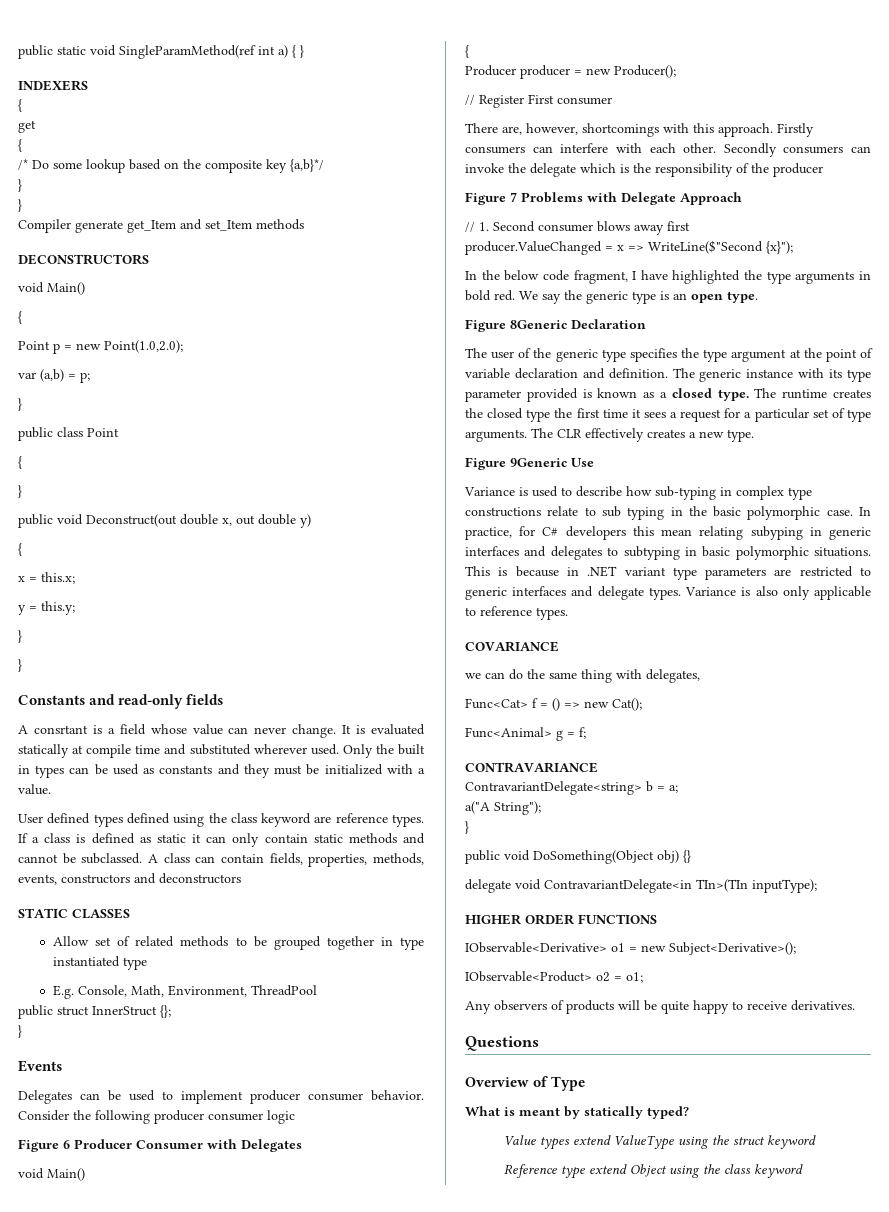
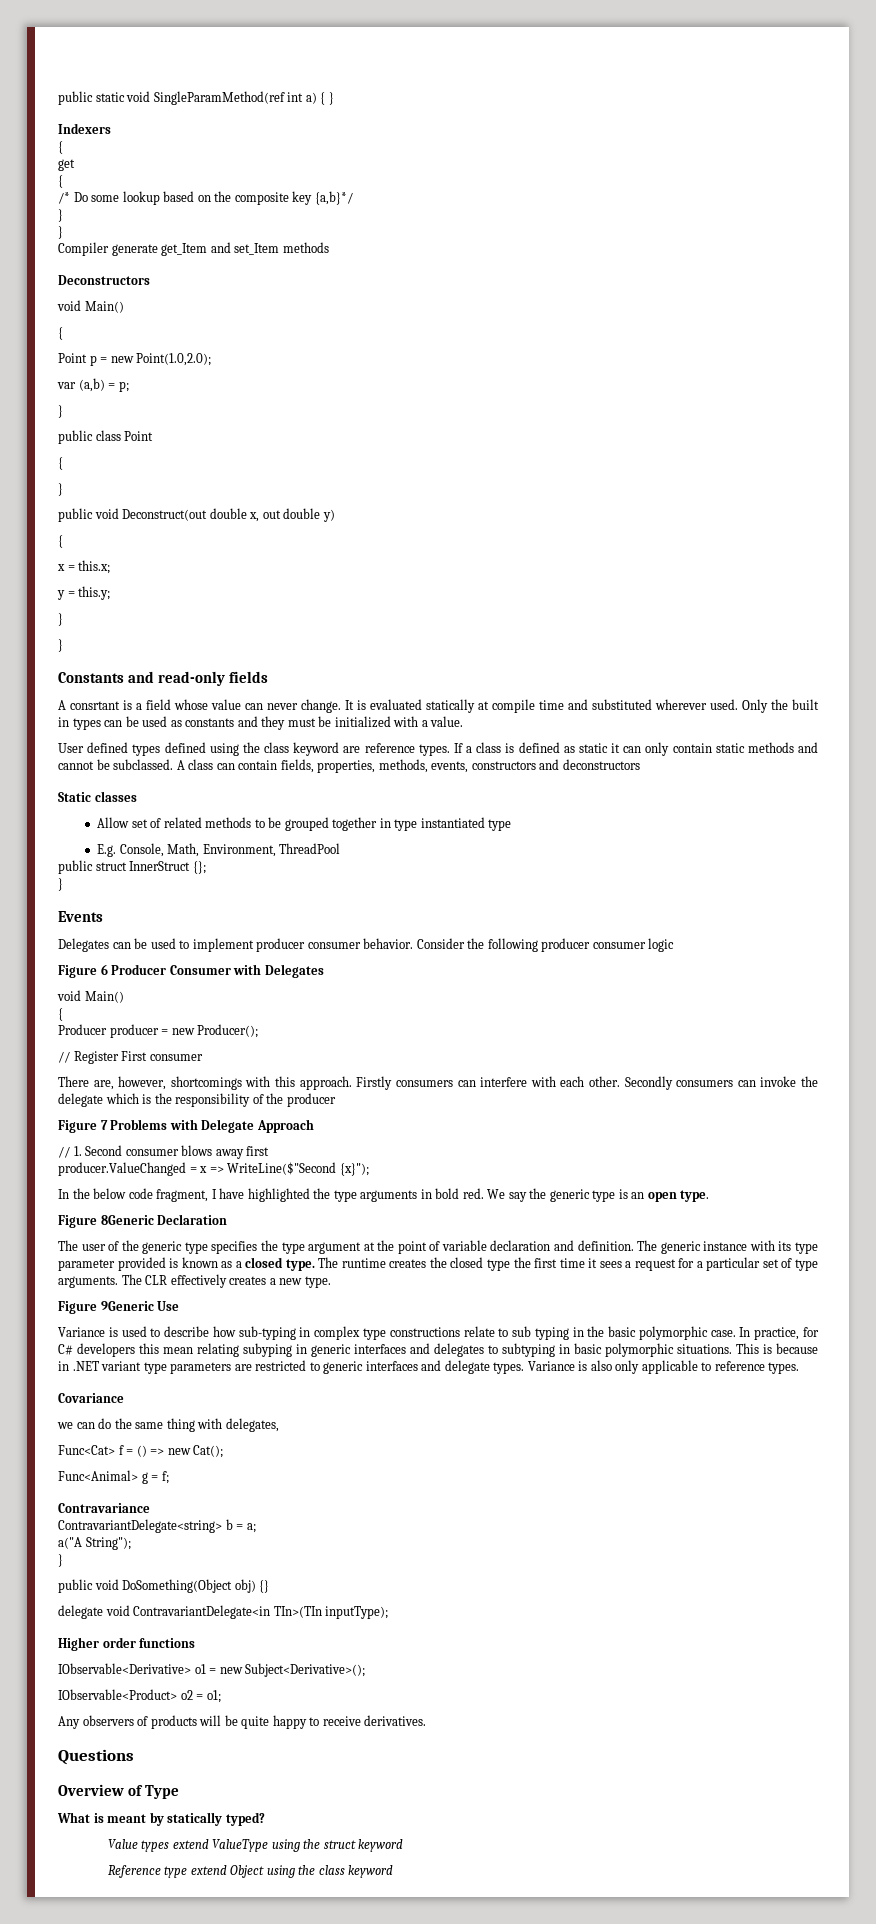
- INDEXERS
+ Indexers
- DECONSTRUCTORS
+ Deconstructors
- STATIC CLASSES
+ Static classes
- COVARIANCE
+ Covariance
- CONTRAVARIANCE
+ Contravariance
- HIGHER ORDER FUNCTIONS
+ Higher order functions

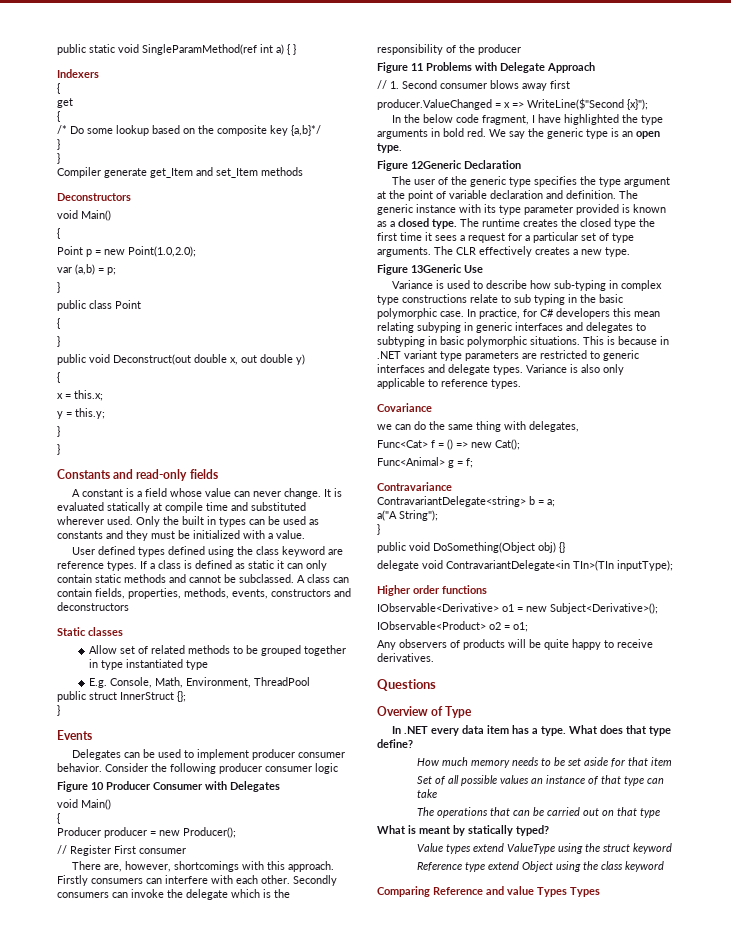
- A consrtant is a field whose value can never change.
+ A constant is a field whose value can never change.
- Figure 6 Producer Consumer with Delegates
+ Figure 10 Producer Consumer with Delegates
- Figure 7 Problems with Delegate Approach
+ Figure 11 Problems with Delegate Approach
- Figure 8Generic Declaration
+ Figure 12Generic Declaration
- Figure 9Generic Use
+ Figure 13Generic Use
+ In .NET every data item has a type. What does that type define?
+ How much memory needs to be set aside for that item
+ Set of all possible values an instance of that type can take
+ The operations that can be carried out on that type
+ Comparing Reference and value Types Types

